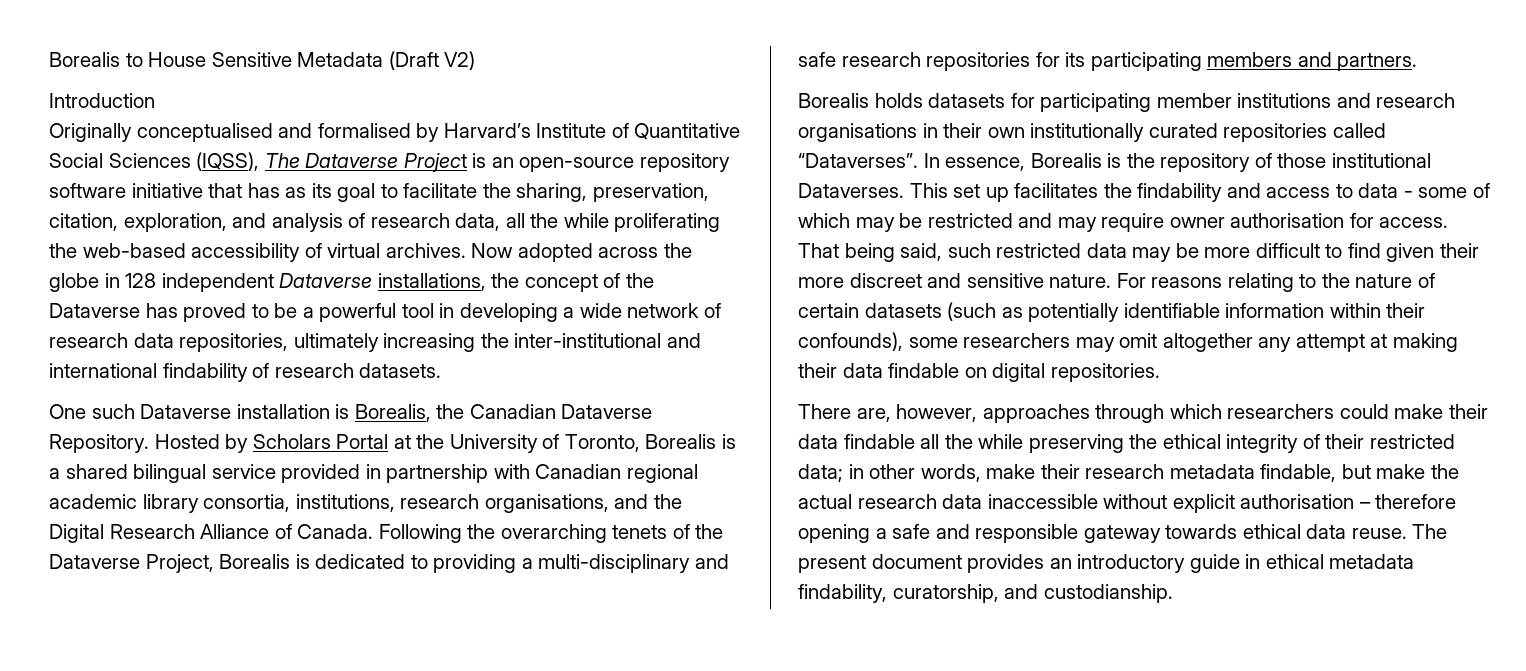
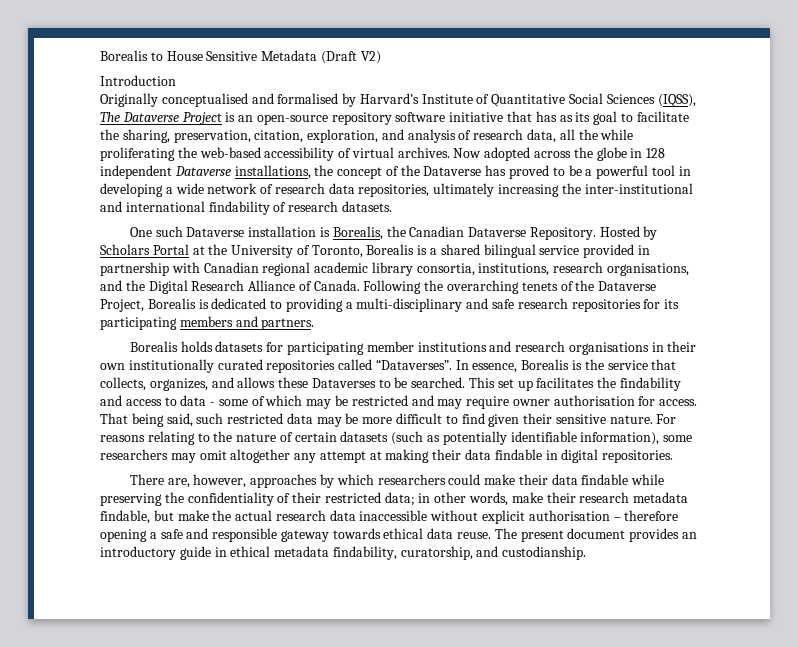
- In essence, Borealis is the repository of those institutional Dataverses.
+ In essence, Borealis is the service that collects, organizes, and allows these Dataverses to be searched.
- That being said, such restricted data may be more difficult to find given their more discreet and sensitive nature.
+ That being said, such restricted data may be more difficult to find given their sensitive nature.
- For reasons relating to the nature of certain datasets (such as potentially identifiable information within their confounds), some researchers may omit altogether any attempt at making their data findable on digital repositories.
+ For reasons relating to the nature of certain datasets (such as potentially identifiable information), some researchers may omit altogether any attempt at making their data findable in digital repositories.
- There are, however, approaches through which researchers could make their data findable all the while preserving the ethical integrity of their restricted data; in other words, make their research metadata findable, but make the actual research data inaccessible without explicit authorisation – therefore opening a safe and responsible gateway towards ethical data reuse.
+ There are, however, approaches by which researchers could make their data findable while preserving the confidentiality of their restricted data; in other words, make their research metadata findable, but make the actual research data inaccessible without explicit authorisation – therefore opening a safe and responsible gateway towards ethical data reuse.

